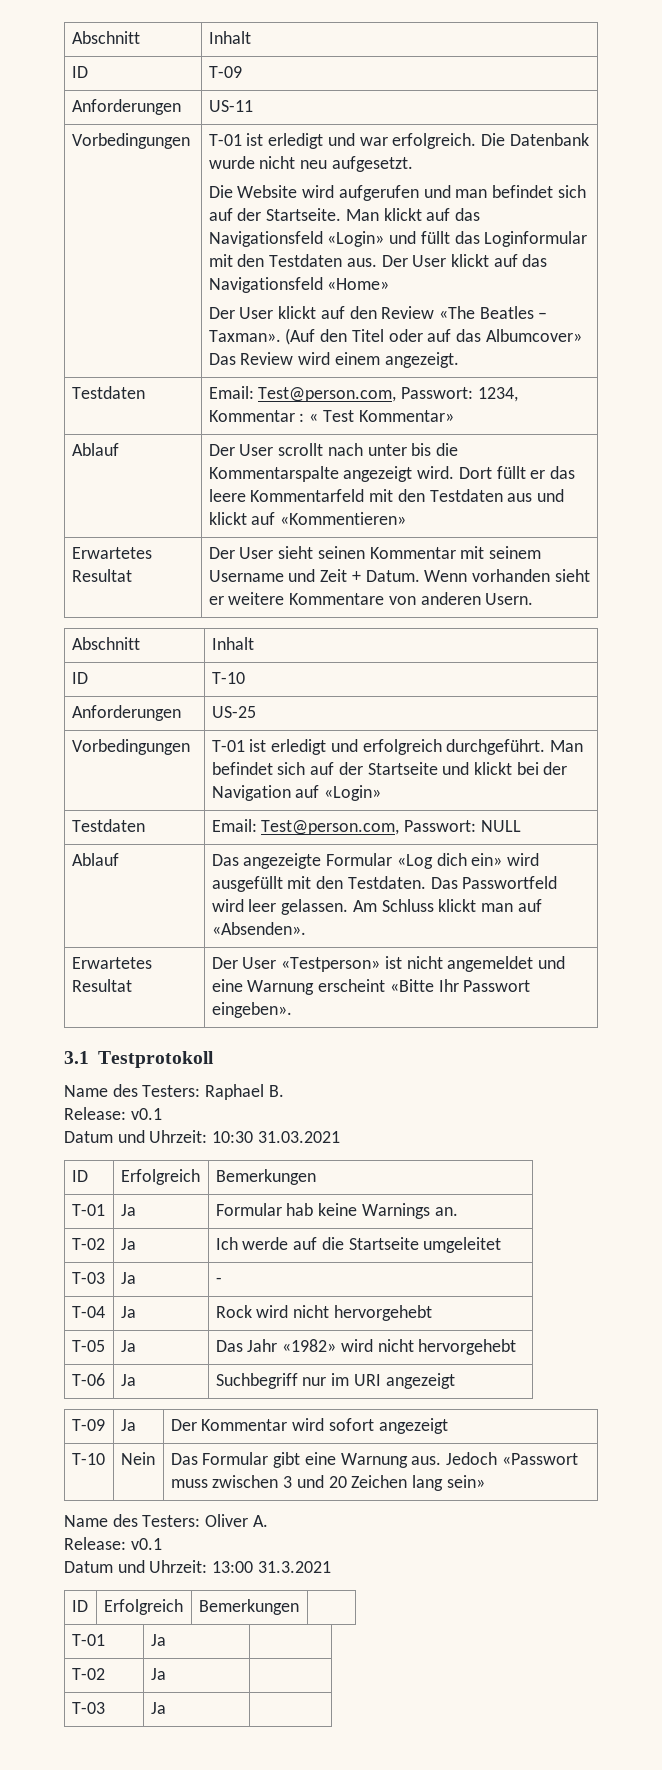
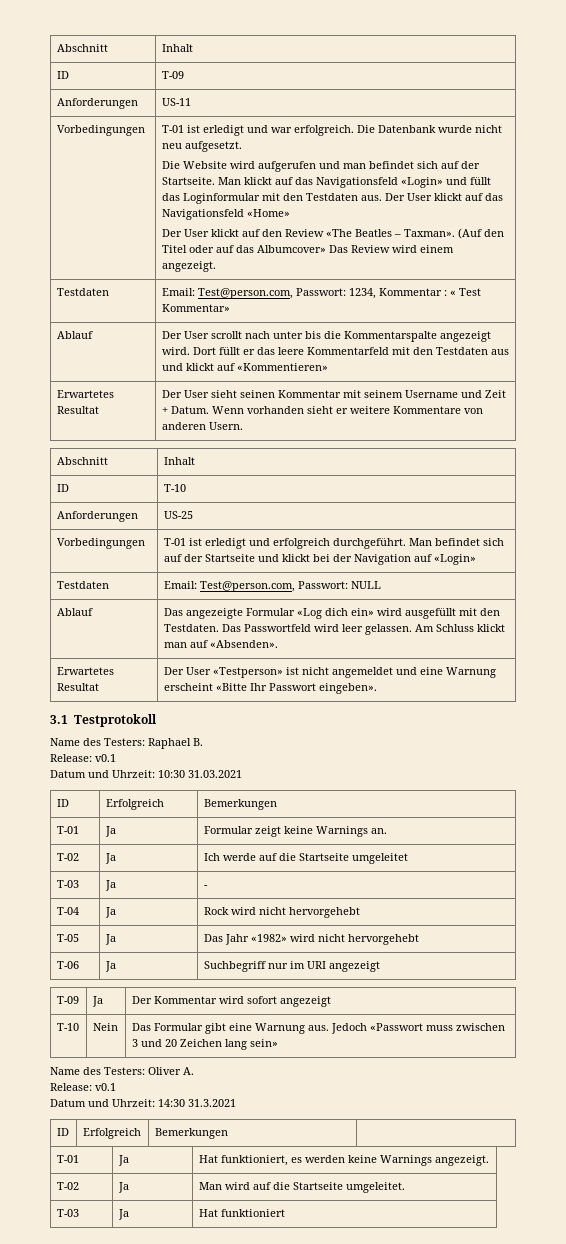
- T-01 | Ja | Formular hab keine Warnings an.
+ T-01 | Ja | Formular zeigt keine Warnings an.
- Datum und Uhrzeit: 13:00 31.3.2021
+ Datum und Uhrzeit: 14:30 31.3.2021
  ID | Erfolgreich | Bemerkungen |
- T-01 | Ja |
- T-02 | Ja |
- T-03 | Ja |
+ T-01 | Ja | Hat funktioniert, es werden keine Warnings angezeigt.
+ T-02 | Ja | Man wird auf die Startseite umgeleitet.
+ T-03 | Ja | Hat funktioniert

